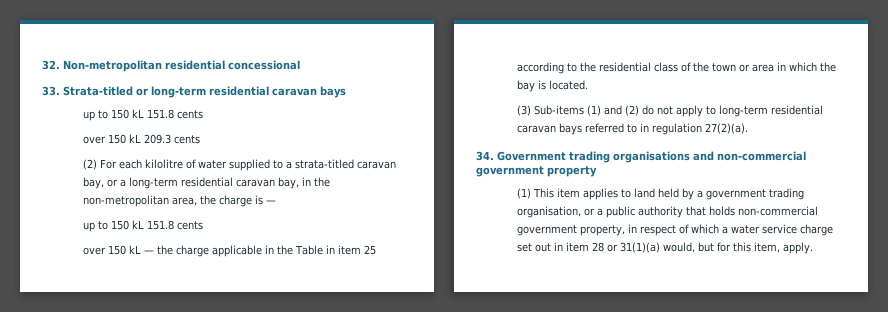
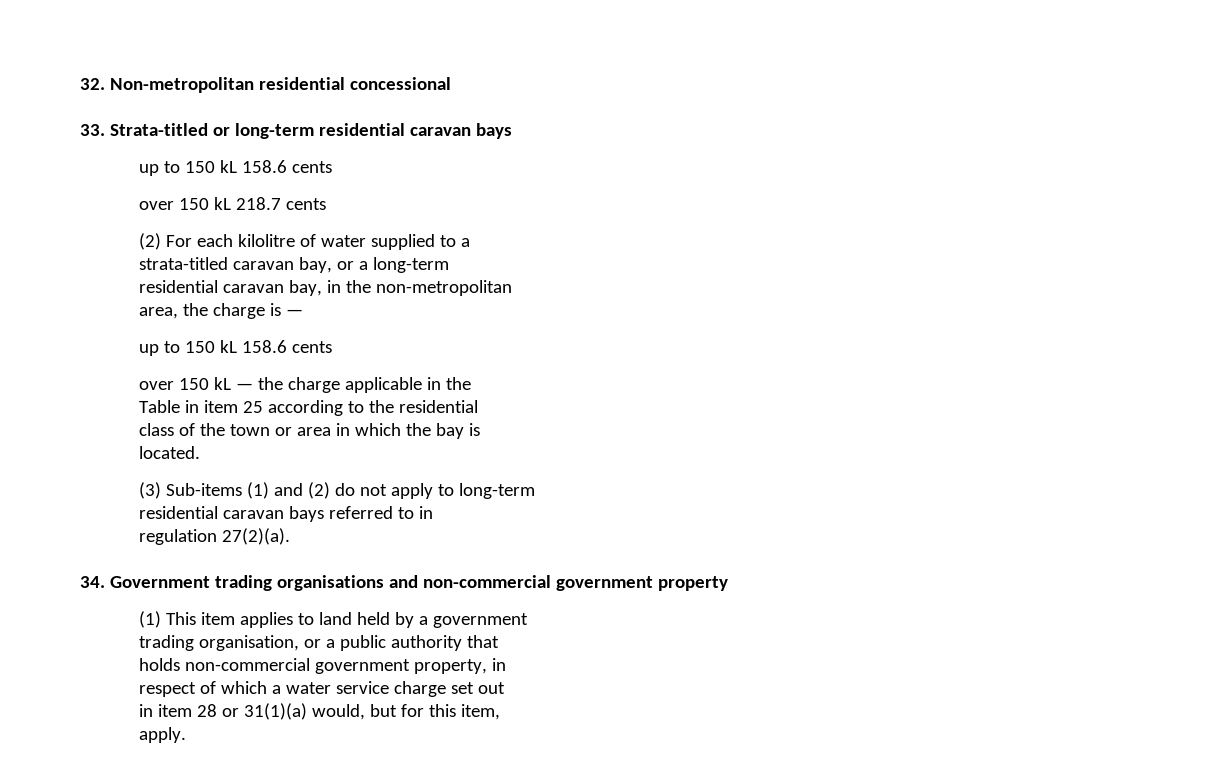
  33. Strata-titled or long-term residential caravan bays
- up to 150 kL 151.8 cents
- over 150 kL 209.3 cents
+ up to 150 kL 158.6 cents
+ over 150 kL 218.7 cents
- (2) For each kilolitre of water supplied to a strata-titled caravan bay, or a long-term residential caravan bay, in the non-metropolitan area, the charge is —
- up to 150 kL 151.8 cents
+ (2) For each kilolitre of water supplied to a
+ strata-titled caravan bay, or a long-term
+ residential caravan bay, in the non-metropolitan
+ area, the charge is —
+ up to 150 kL 158.6 cents
- over 150 kL — the charge applicable in the Table in item 25 according to the residential class of the town or area in which the bay is located.
+ over 150 kL — the charge applicable in the
+ Table in item 25 according to the residential
+ class of the town or area in which the bay is
+ located.
- (3) Sub-items (1) and (2) do not apply to long-term residential caravan bays referred to in regulation 27(2)(a).
+ (3) Sub-items (1) and (2) do not apply to long-term
+ residential caravan bays referred to in
+ regulation 27(2)(a).
- (1) This item applies to land held by a government trading organisation, or a public authority that holds non-commercial government property, in respect of which a water service charge set out in item 28 or 31(1)(a) would, but for this item, apply.
+ (1) This item applies to land held by a government
+ trading organisation, or a public authority that
+ holds non-commercial government property, in
+ respect of which a water service charge set out
+ in item 28 or 31(1)(a) would, but for this item,
+ apply.

